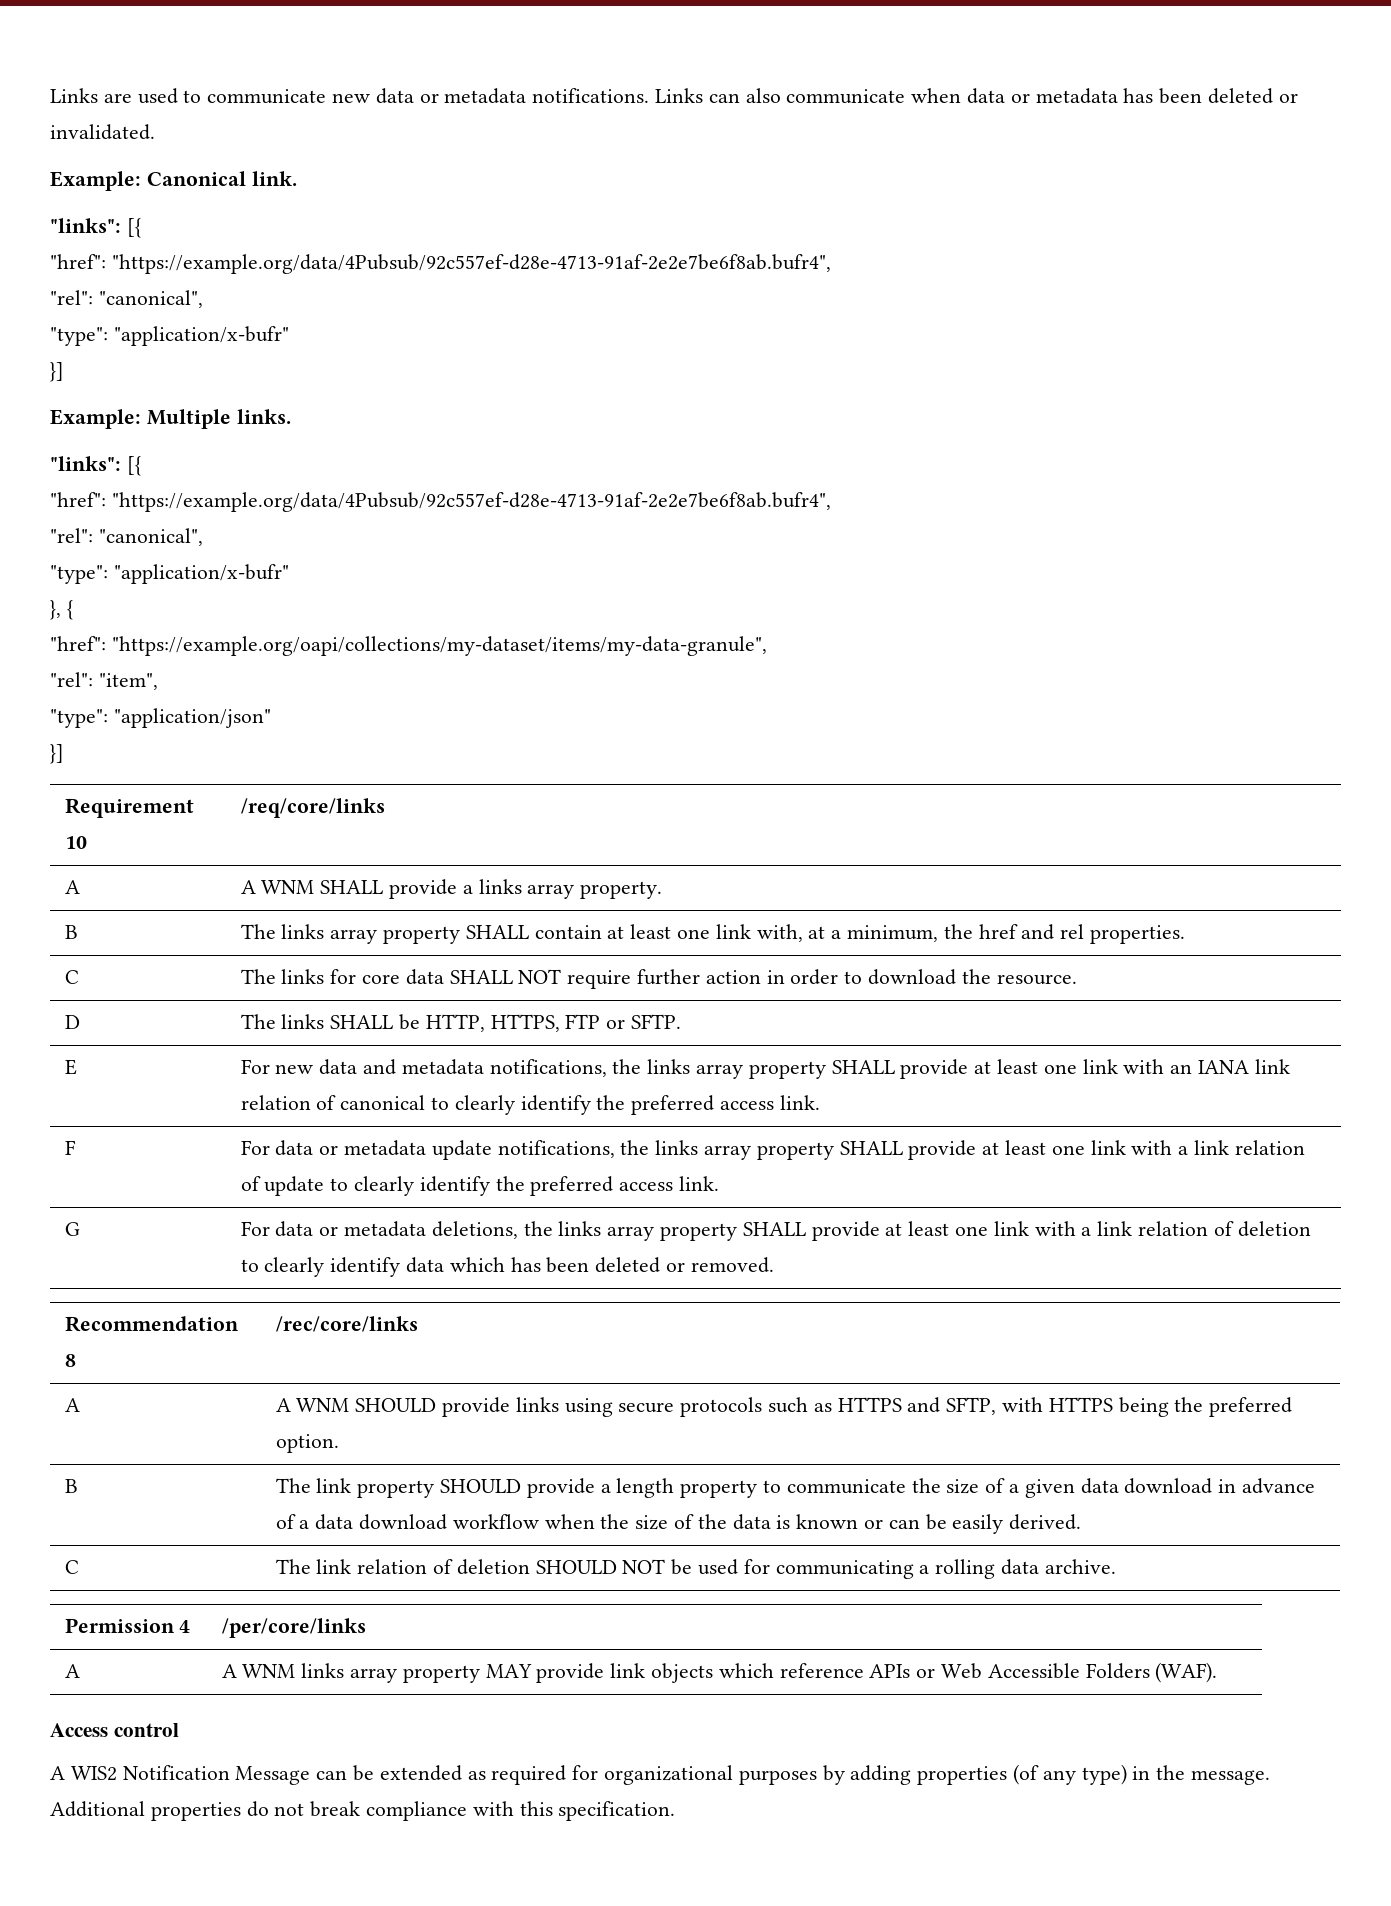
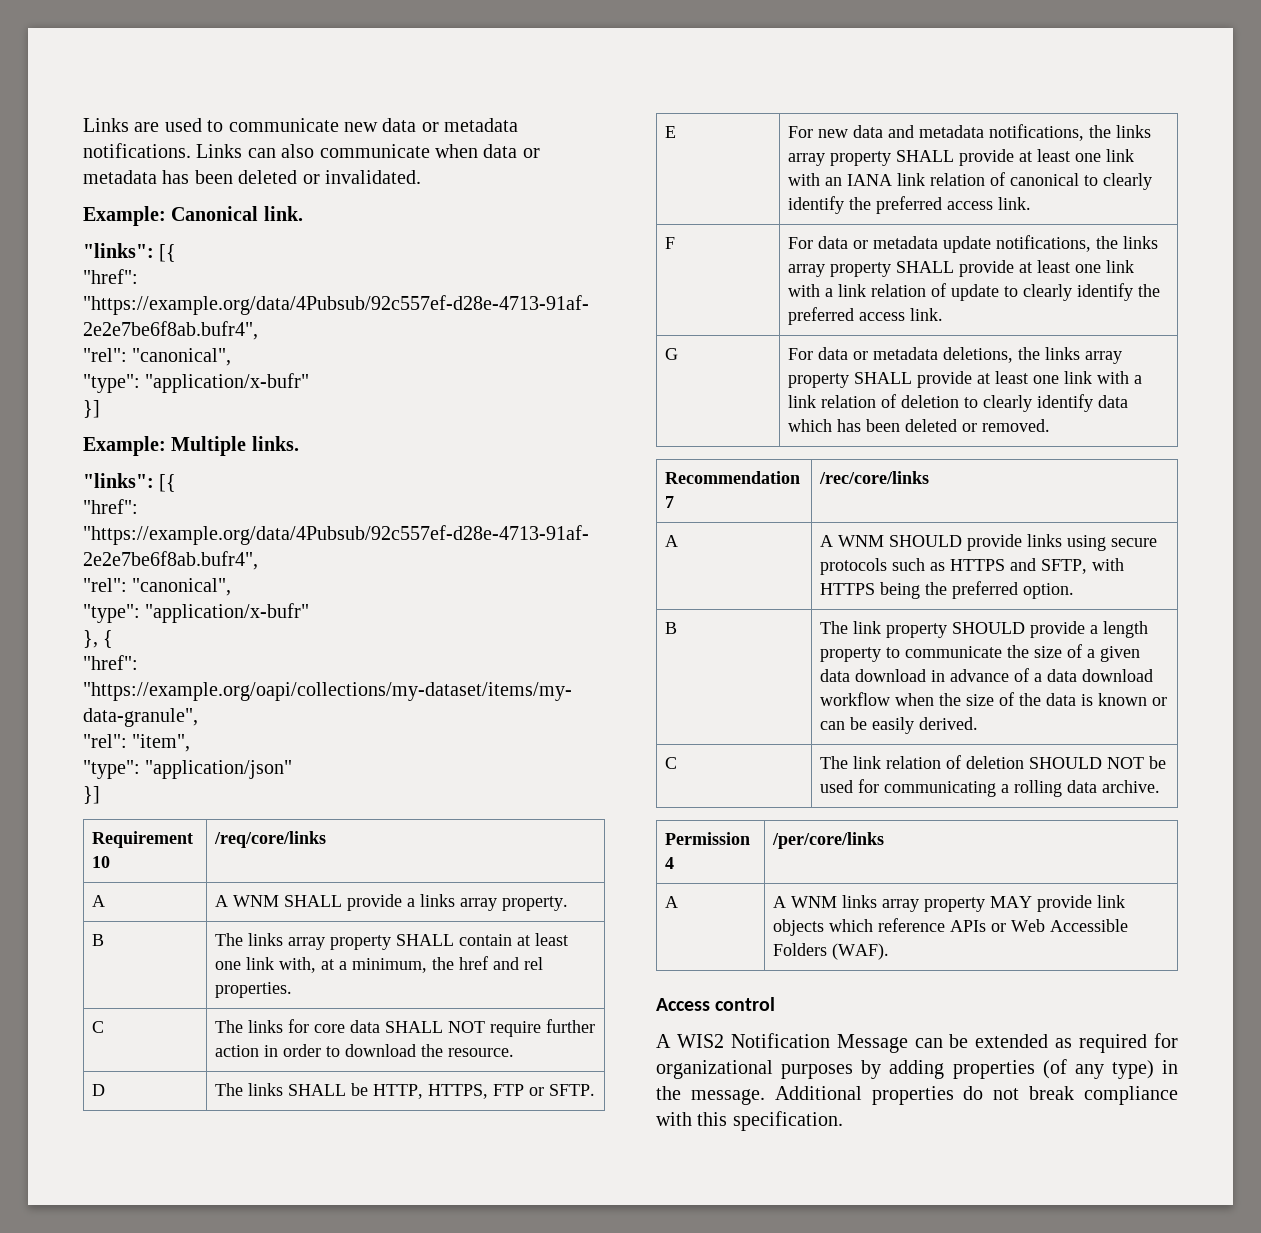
- Recommendation 8 | /rec/core/links
+ Recommendation 7 | /rec/core/links

